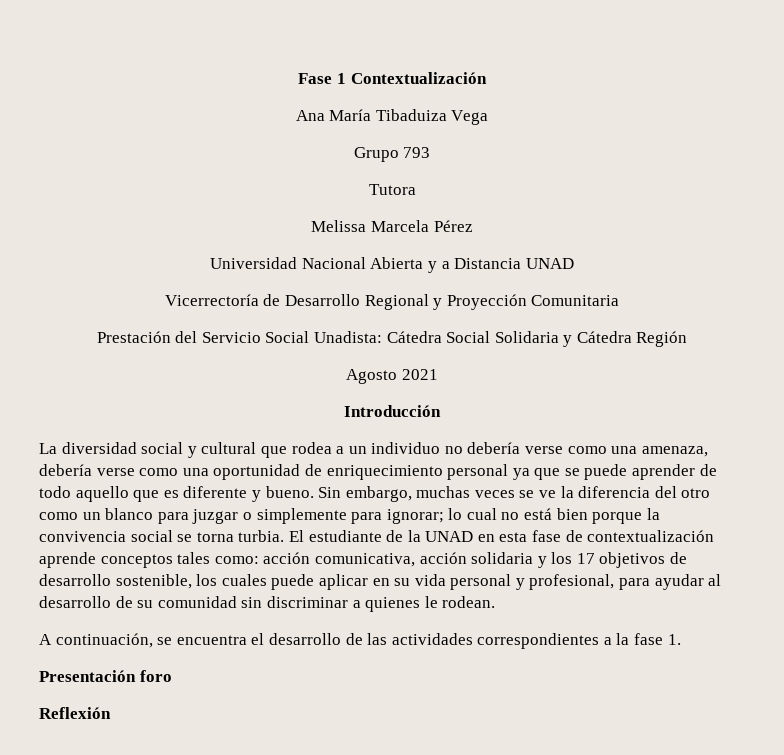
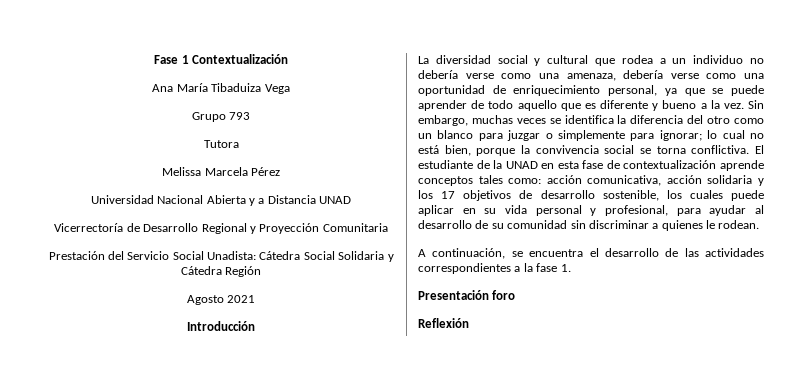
- La diversidad social y cultural que rodea a un individuo no debería verse como una amenaza, debería verse como una oportunidad de enriquecimiento personal ya que se puede aprender de todo aquello que es diferente y bueno.
+ La diversidad social y cultural que rodea a un individuo no debería verse como una amenaza, debería verse como una oportunidad de enriquecimiento personal, ya que se puede aprender de todo aquello que es diferente y bueno a la vez.
- Sin embargo, muchas veces se ve la diferencia del otro como un blanco para juzgar o simplemente para ignorar; lo cual no está bien porque la convivencia social se torna turbia.
+ Sin embargo, muchas veces se identifica la diferencia del otro como un blanco para juzgar o simplemente para ignorar; lo cual no está bien, porque la convivencia social se torna conflictiva.

